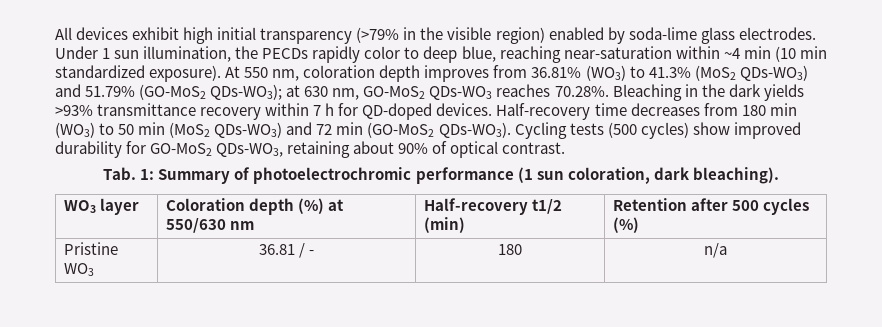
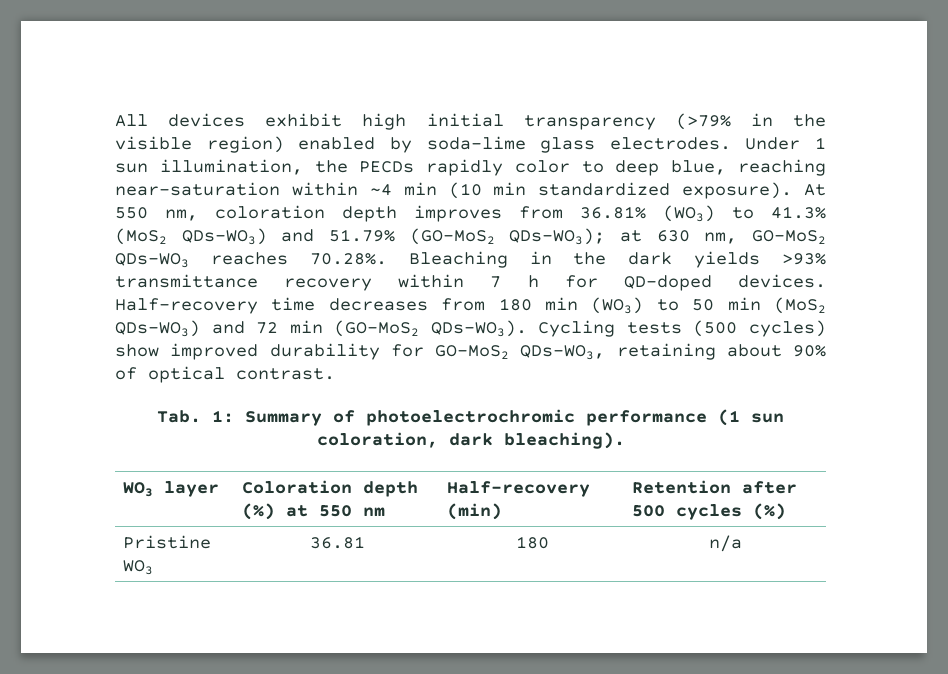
- WO3 layer | Coloration depth (%) at 550/630 nm | Half-recovery t1/2 (min) | Retention after 500 cycles (%)
+ WO3 layer | Coloration depth (%) at 550 nm | Half-recovery (min) | Retention after 500 cycles (%)
- Pristine WO3 | 36.81 / - | 180 | n/a
+ Pristine WO3 | 36.81 | 180 | n/a

